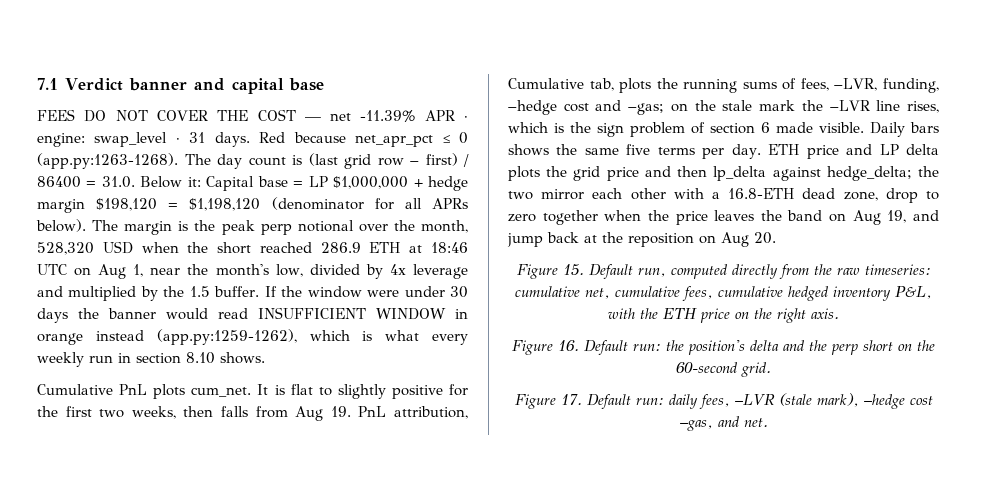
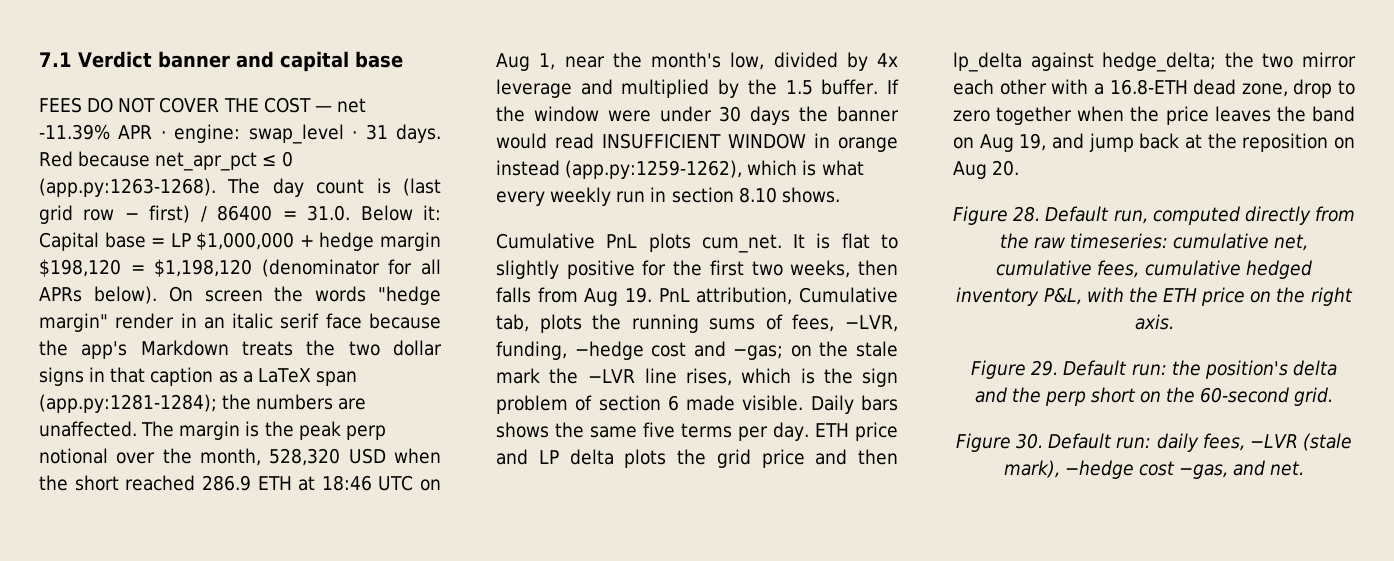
+ On screen the words "hedge margin" render in an italic serif face because the app's Markdown treats the two dollar signs in that caption as a LaTeX span (app.py:1281-1284); the numbers are unaffected.
- Figure 15. Default run, computed directly from the raw timeseries: cumulative net, cumulative fees, cumulative hedged inventory P&L, with the ETH price on the right axis.
+ Figure 28. Default run, computed directly from the raw timeseries: cumulative net, cumulative fees, cumulative hedged inventory P&L, with the ETH price on the right axis.
- Figure 16. Default run: the position's delta and the perp short on the 60-second grid.
+ Figure 29. Default run: the position's delta and the perp short on the 60-second grid.
- Figure 17. Default run: daily fees, −LVR (stale mark), −hedge cost −gas, and net.
+ Figure 30. Default run: daily fees, −LVR (stale mark), −hedge cost −gas, and net.

